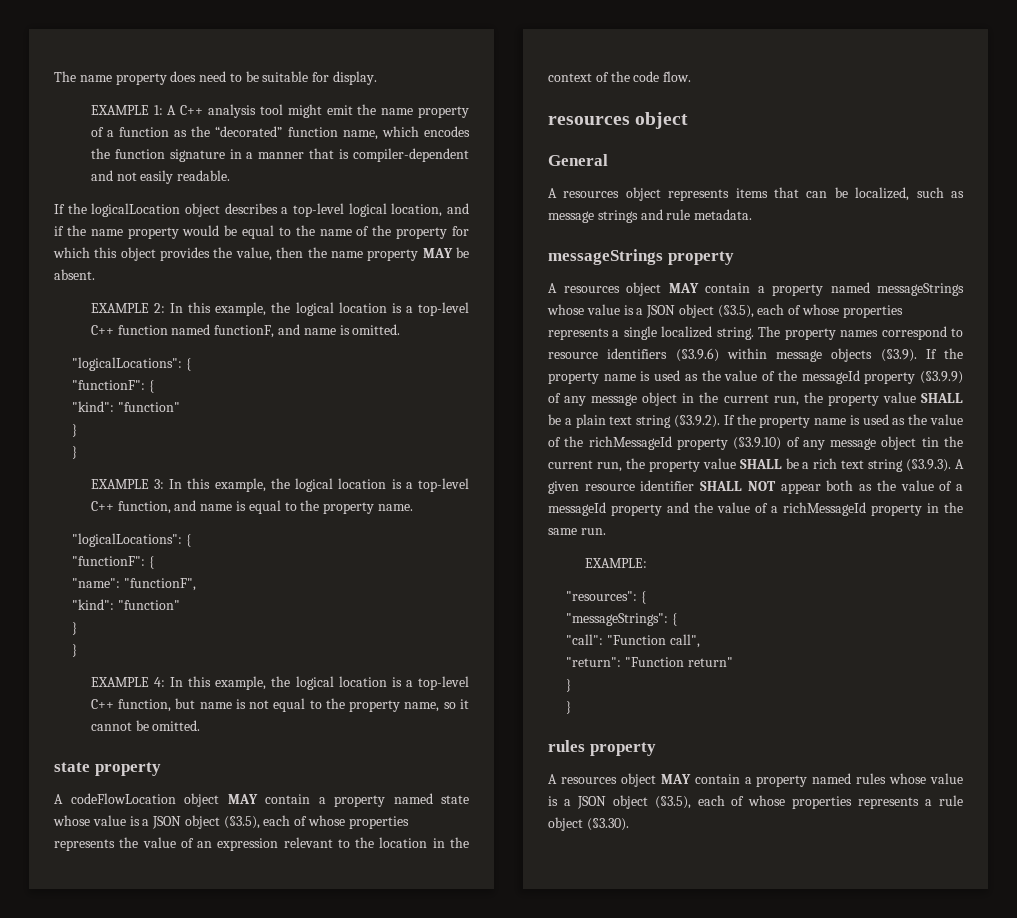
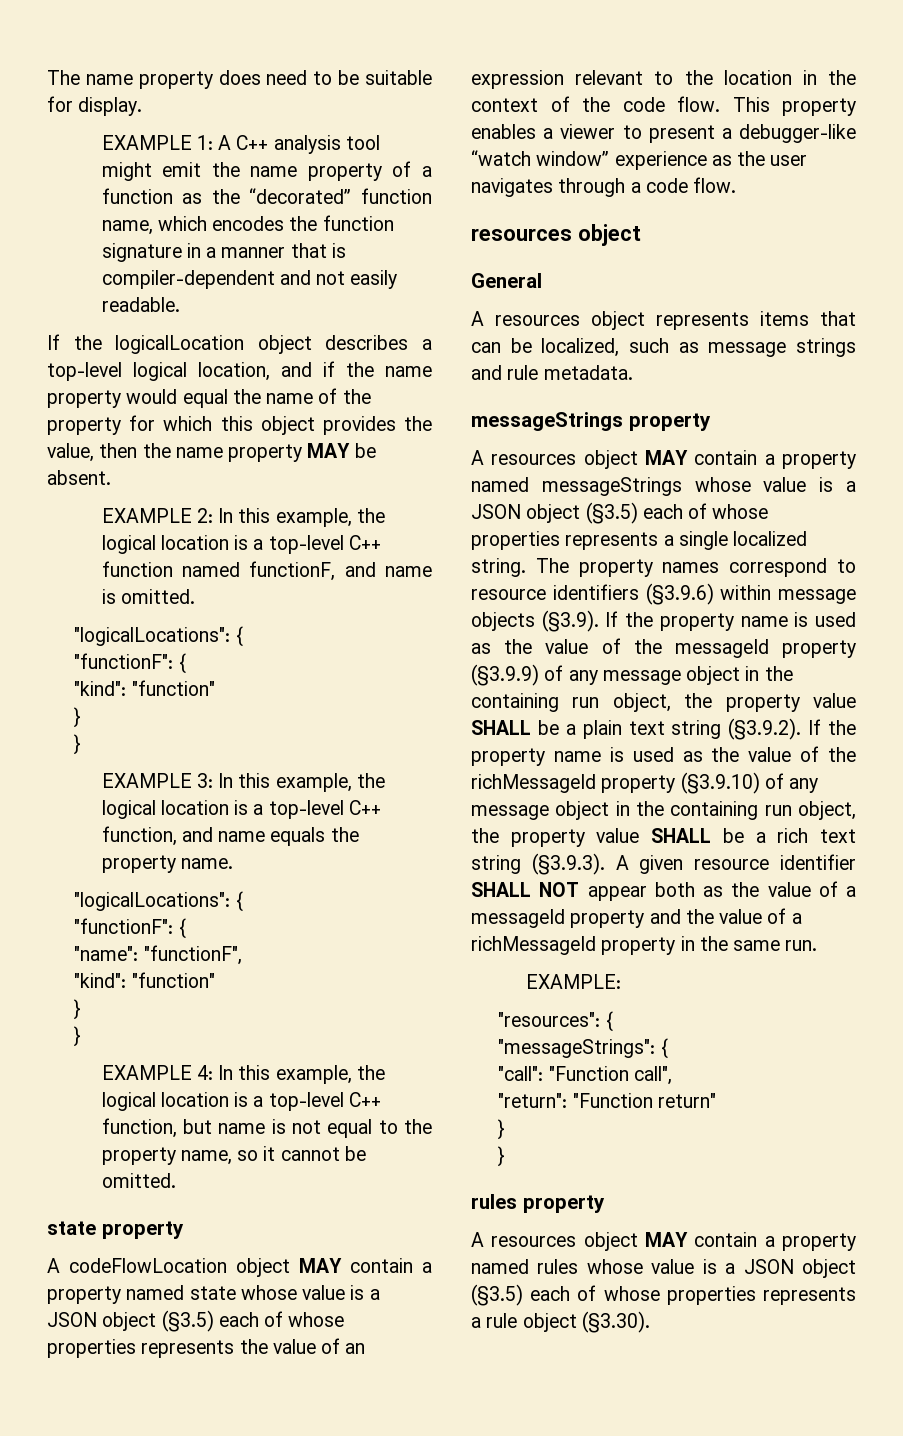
- If the logicalLocation object describes a top-level logical location, and if the name property would be equal to the name of the property for which this object provides the value, then the name property MAY be absent.
+ If the logicalLocation object describes a top-level logical location, and if the name property would equal the name of the property for which this object provides the value, then the name property MAY be absent.
- EXAMPLE 3: In this example, the logical location is a top-level C++ function, and name is equal to the property name.
+ EXAMPLE 3: In this example, the logical location is a top-level C++ function, and name equals the property name.
- A codeFlowLocation object MAY contain a property named state whose value is a JSON object (§3.5), each of whose properties represents the value of an expression relevant to the location in the context of the code flow.
+ A codeFlowLocation object MAY contain a property named state whose value is a JSON object (§3.5) each of whose properties represents the value of an expression relevant to the location in the context of the code flow. This property enables a viewer to present a debugger-like “watch window” experience as the user navigates through a code flow.
- A resources object MAY contain a property named messageStrings whose value is a JSON object (§3.5), each of whose properties represents a single localized string.
+ A resources object MAY contain a property named messageStrings whose value is a JSON object (§3.5) each of whose properties represents a single localized string.
- The property names correspond to resource identifiers (§3.9.6) within message objects (§3.9). If the property name is used as the value of the messageId property (§3.9.9) of any message object in the current run, the property value SHALL be a plain text string (§3.9.2). If the property name is used as the value of the richMessageId property (§3.9.10) of any message object tin the current run, the property value SHALL be a rich text string (§3.9.3). A given resource identifier SHALL NOT appear both as the value of a messageId property and the value of a richMessageId property in the same run.
+ The property names correspond to resource identifiers (§3.9.6) within message objects (§3.9). If the property name is used as the value of the messageId property (§3.9.9) of any message object in the containing run object, the property value SHALL be a plain text string (§3.9.2). If the property name is used as the value of the richMessageId property (§3.9.10) of any message object in the containing run object, the property value SHALL be a rich text string (§3.9.3). A given resource identifier SHALL NOT appear both as the value of a messageId property and the value of a richMessageId property in the same run.
- A resources object MAY contain a property named rules whose value is a JSON object (§3.5), each of whose properties represents a rule object (§3.30).
+ A resources object MAY contain a property named rules whose value is a JSON object (§3.5) each of whose properties represents a rule object (§3.30).

